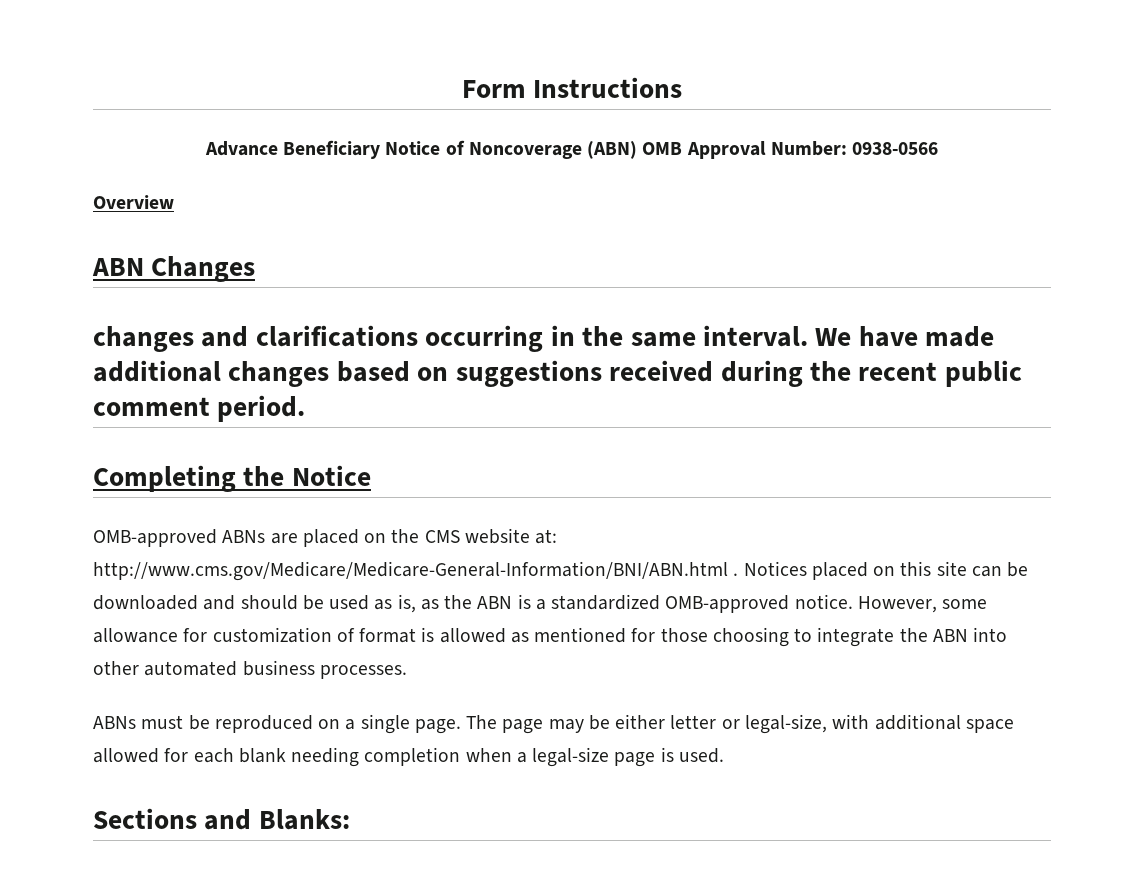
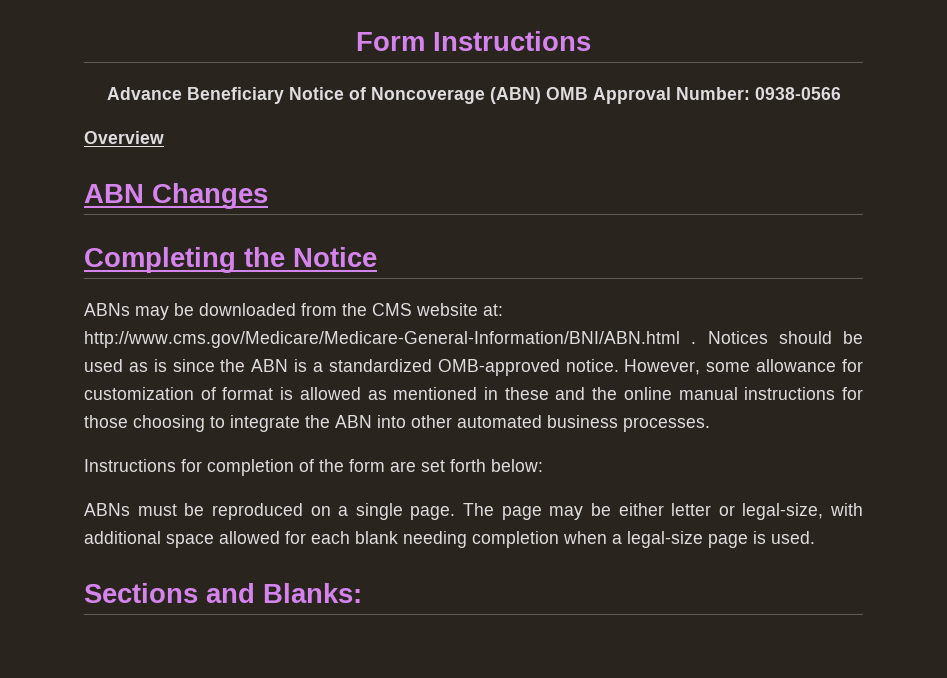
- changes and clarifications occurring in the same interval. We have made additional changes based on suggestions received during the recent public comment period.
  Completing the Notice
- OMB-approved ABNs are placed on the CMS website at: http://www.cms.gov/Medicare/Medicare-General-Information/BNI/ABN.html .
+ ABNs may be downloaded from the CMS website at: http://www.cms.gov/Medicare/Medicare-General-Information/BNI/ABN.html .
- Notices placed on this site can be downloaded and should be used as is, as the ABN is a standardized OMB-approved notice.
+ Notices should be used as is since the ABN is a standardized OMB-approved notice.
- However, some allowance for customization of format is allowed as mentioned for those choosing to integrate the ABN into other automated business processes.
+ However, some allowance for customization of format is allowed as mentioned in these and the online manual instructions for those choosing to integrate the ABN into other automated business processes.
+ Instructions for completion of the form are set forth below:

